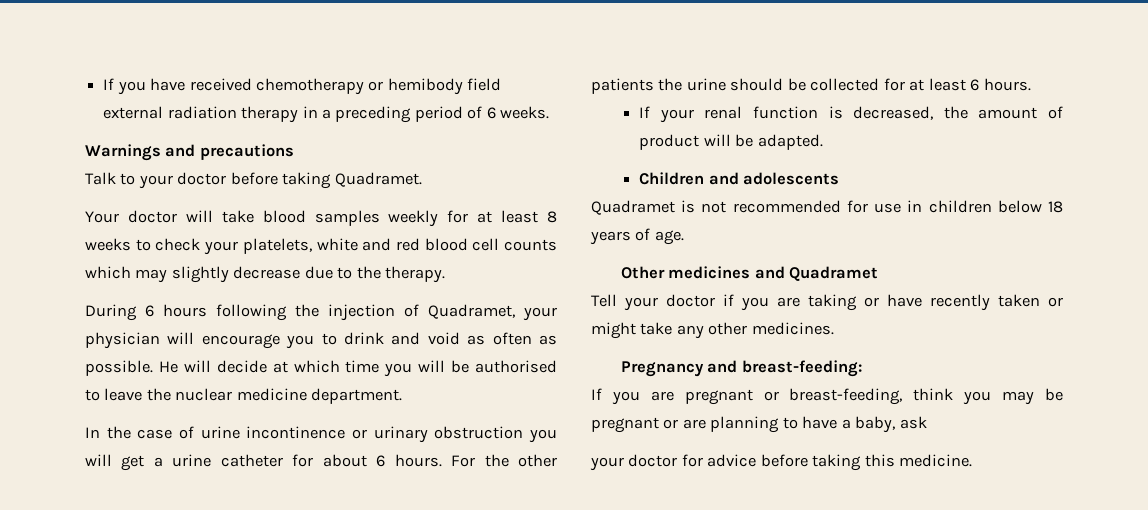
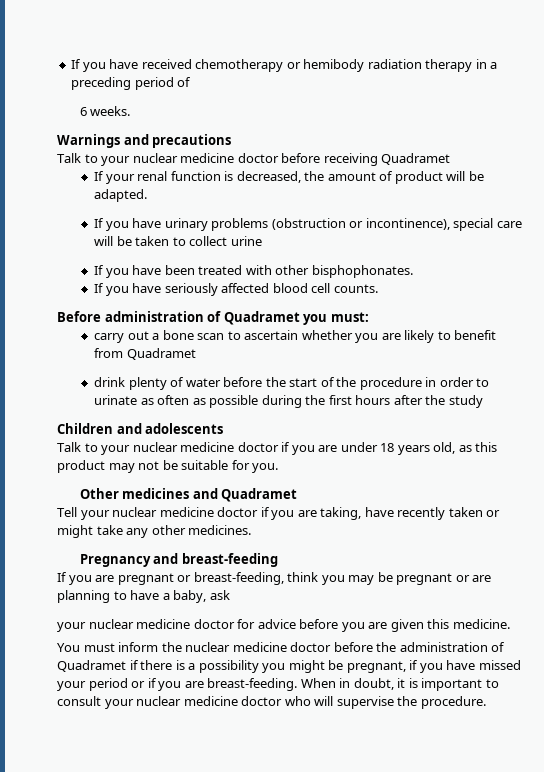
- If you have received chemotherapy or hemibody field external radiation therapy in a preceding period of 6 weeks.
+ If you have received chemotherapy or hemibody radiation therapy in a preceding period of
+ 6 weeks.
- Talk to your doctor before taking Quadramet.
- Your doctor will take blood samples weekly for at least 8 weeks to check your platelets, white and red blood cell counts which may slightly decrease due to the therapy.
- During 6 hours following the injection of Quadramet, your physician will encourage you to drink and void as often as possible. He will decide at which time you will be authorised to leave the nuclear medicine department.
- In the case of urine incontinence or urinary obstruction you will get a urine catheter for about 6 hours. For the other patients the urine should be collected for at least 6 hours.
+ Talk to your nuclear medicine doctor before receiving Quadramet
+ If you have urinary problems (obstruction or incontinence), special care will be taken to collect urine
+ If you have been treated with other bisphophonates.
+ If you have seriously affected blood cell counts.
+ Before administration of Quadramet you must:
+ carry out a bone scan to ascertain whether you are likely to benefit from Quadramet
+ drink plenty of water before the start of the procedure in order to urinate as often as possible during the first hours after the study
  Children and adolescents
- Quadramet is not recommended for use in children below 18 years of age.
+ Talk to your nuclear medicine doctor if you are under 18 years old, as this product may not be suitable for you.
- Tell your doctor if you are taking or have recently taken or might take any other medicines.
+ Tell your nuclear medicine doctor if you are taking, have recently taken or might take any other medicines.
- Pregnancy and breast-feeding:
+ Pregnancy and breast-feeding
- your doctor for advice before taking this medicine.
+ your nuclear medicine doctor for advice before you are given this medicine.
+ You must inform the nuclear medicine doctor before the administration of Quadramet if there is a possibility you might be pregnant, if you have missed your period or if you are breast-feeding. When in doubt, it is important to consult your nuclear medicine doctor who will supervise the procedure.

